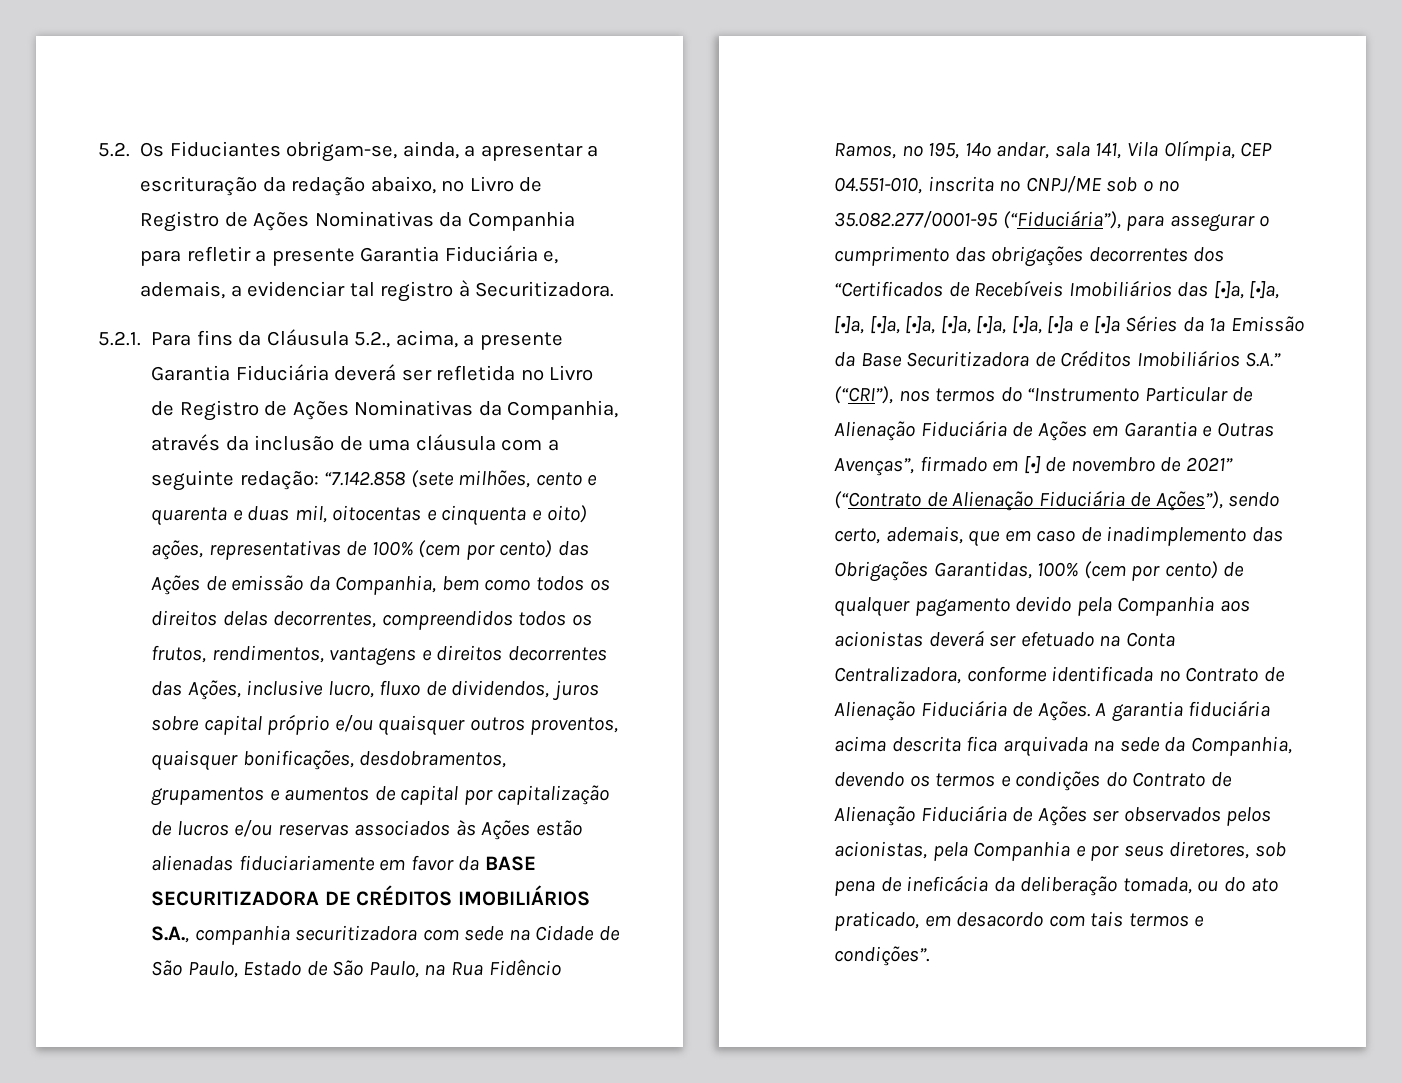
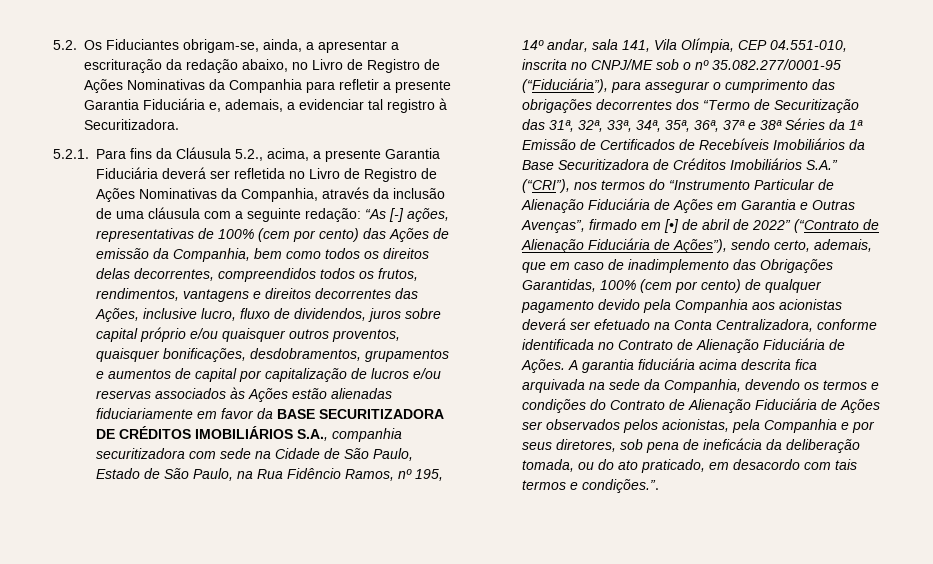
- “7.142.858 (sete milhões, cento e quarenta e duas mil, oitocentas e cinquenta e oito) ações, representativas de 100% (cem por cento) das Ações de emissão da Companhia, bem como todos os direitos delas decorrentes, compreendidos todos os frutos, rendimentos, vantagens e direitos decorrentes das Ações, inclusive lucro, fluxo de dividendos, juros sobre capital próprio e/ou quaisquer outros proventos, quaisquer bonificações, desdobramentos, grupamentos e aumentos de capital por capitalização de lucros e/ou reservas associados às Ações estão alienadas fiduciariamente em favor da BASE SECURITIZADORA DE CRÉDITOS IMOBILIÁRIOS S.A., companhia securitizadora com sede na Cidade de São Paulo, Estado de São Paulo, na Rua Fidêncio Ramos, nº 195, 14º andar, sala 141, Vila Olímpia, CEP 04.551-010, inscrita no CNPJ/ME sob o nº 35.082.277/0001-95 (“Fiduciária”), para assegurar o cumprimento das obrigações decorrentes dos “Certificados de Recebíveis Imobiliários das [•]ª, [•]ª, [•]ª, [•]ª, [•]ª, [•]ª, [•]ª, [•]ª, [•]ª e [•]ª Séries da 1ª Emissão da Base Securitizadora de Créditos Imobiliários S.A.” (“CRI”), nos termos do “Instrumento Particular de Alienação Fiduciária de Ações em Garantia e Outras Avenças”, firmado em [•] de novembro de 2021” (“Contrato de Alienação Fiduciária de Ações”), sendo certo, ademais, que em caso de inadimplemento das Obrigações Garantidas, 100% (cem por cento) de qualquer pagamento devido pela Companhia aos acionistas deverá ser efetuado na Conta Centralizadora, conforme identificada no Contrato de Alienação Fiduciária de Ações.
+ “As [-] ações, representativas de 100% (cem por cento) das Ações de emissão da Companhia, bem como todos os direitos delas decorrentes, compreendidos todos os frutos, rendimentos, vantagens e direitos decorrentes das Ações, inclusive lucro, fluxo de dividendos, juros sobre capital próprio e/ou quaisquer outros proventos, quaisquer bonificações, desdobramentos, grupamentos e aumentos de capital por capitalização de lucros e/ou reservas associados às Ações estão alienadas fiduciariamente em favor da BASE SECURITIZADORA DE CRÉDITOS IMOBILIÁRIOS S.A., companhia securitizadora com sede na Cidade de São Paulo, Estado de São Paulo, na Rua Fidêncio Ramos, nº 195, 14º andar, sala 141, Vila Olímpia, CEP 04.551-010, inscrita no CNPJ/ME sob o nº 35.082.277/0001-95 (“Fiduciária”), para assegurar o cumprimento das obrigações decorrentes dos “Termo de Securitização das 31ª, 32ª, 33ª, 34ª, 35ª, 36ª, 37ª e 38ª Séries da 1ª Emissão de Certificados de Recebíveis Imobiliários da Base Securitizadora de Créditos Imobiliários S.A.” (“CRI”), nos termos do “Instrumento Particular de Alienação Fiduciária de Ações em Garantia e Outras Avenças”, firmado em [•] de abril de 2022” (“Contrato de Alienação Fiduciária de Ações”), sendo certo, ademais, que em caso de inadimplemento das Obrigações Garantidas, 100% (cem por cento) de qualquer pagamento devido pela Companhia aos acionistas deverá ser efetuado na Conta Centralizadora, conforme identificada no Contrato de Alienação Fiduciária de Ações.
- A garantia fiduciária acima descrita fica arquivada na sede da Companhia, devendo os termos e condições do Contrato de Alienação Fiduciária de Ações ser observados pelos acionistas, pela Companhia e por seus diretores, sob pena de ineficácia da deliberação tomada, ou do ato praticado, em desacordo com tais termos e condições”.
+ A garantia fiduciária acima descrita fica arquivada na sede da Companhia, devendo os termos e condições do Contrato de Alienação Fiduciária de Ações ser observados pelos acionistas, pela Companhia e por seus diretores, sob pena de ineficácia da deliberação tomada, ou do ato praticado, em desacordo com tais termos e condições.”.

